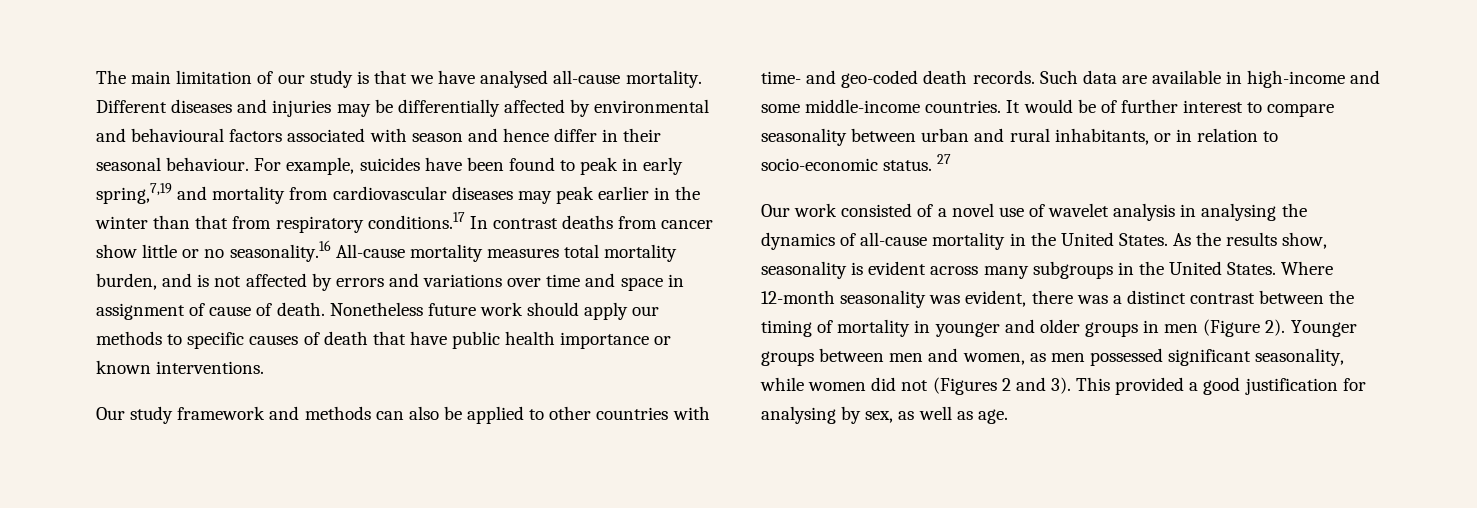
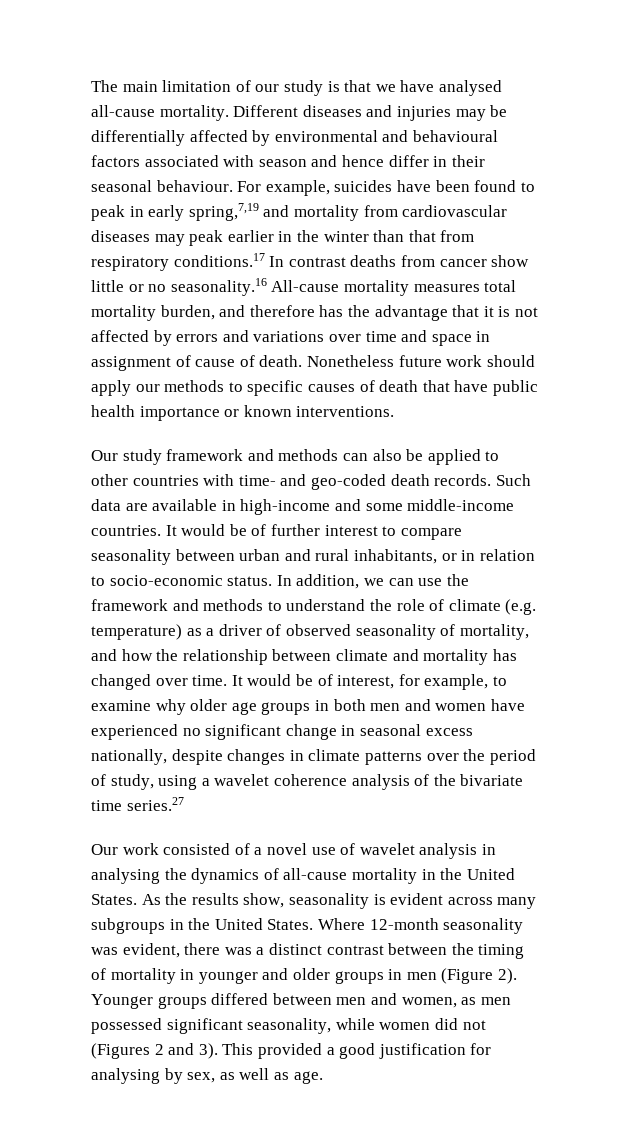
- For example, suicides have been found to peak in early spring,7,19 and mortality from cardiovascular diseases may peak earlier in the winter than that from respiratory conditions.17 In contrast deaths from cancer show little or no seasonality.16 All-cause mortality measures total mortality burden, and is not affected by errors and variations over time and space in assignment of cause of death.
+ For example, suicides have been found to peak in early spring,7,19 and mortality from cardiovascular diseases may peak earlier in the winter than that from respiratory conditions.17 In contrast deaths from cancer show little or no seasonality.16 All-cause mortality measures total mortality burden, and therefore has the advantage that it is not affected by errors and variations over time and space in assignment of cause of death.
- 27
+ In addition, we can use the framework and methods to understand the role of climate (e.g. temperature) as a driver of observed seasonality of mortality, and how the relationship between climate and mortality has changed over time. It would be of interest, for example, to examine why older age groups in both men and women have experienced no significant change in seasonal excess nationally, despite changes in climate patterns over the period of study, using a wavelet coherence analysis of the bivariate time series.27
- Younger groups between men and women, as men possessed significant seasonality, while women did not (Figures 2 and 3).
+ Younger groups differed between men and women, as men possessed significant seasonality, while women did not (Figures 2 and 3).

